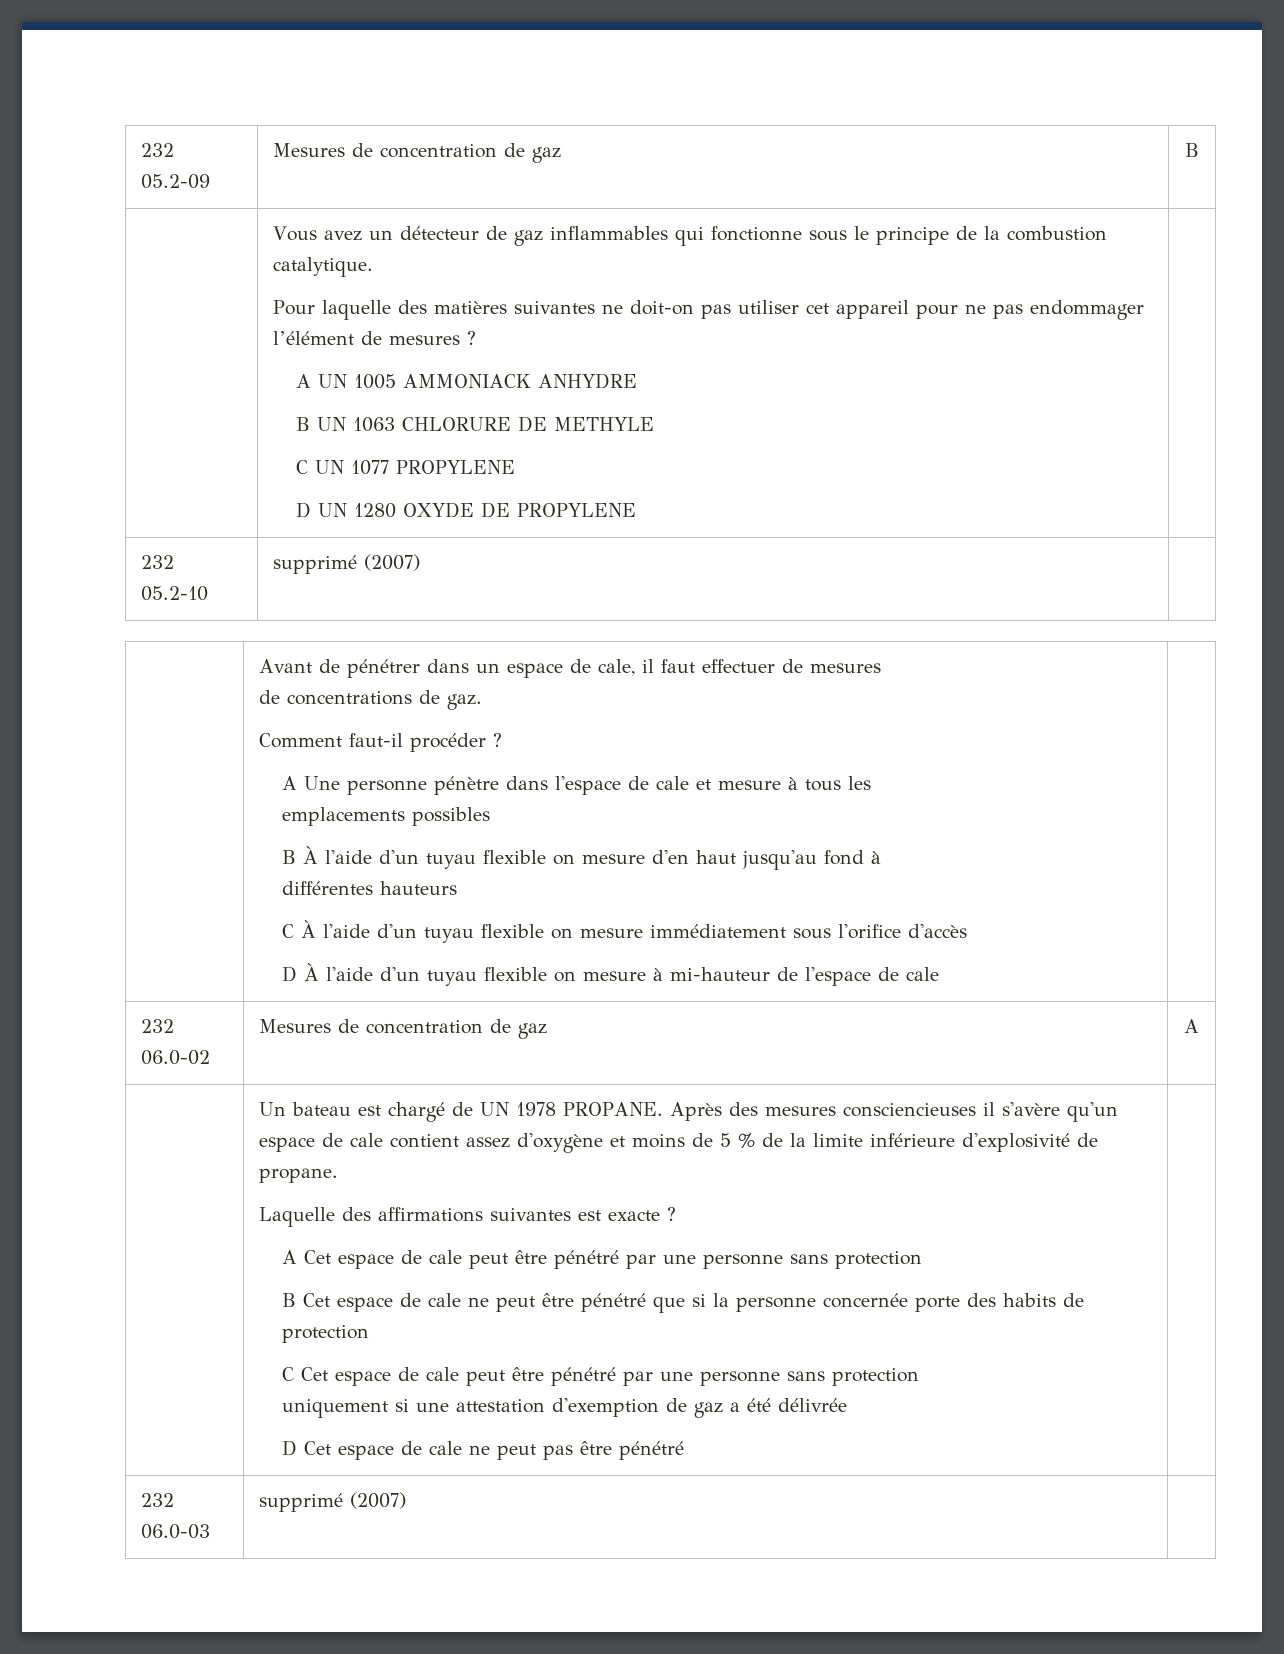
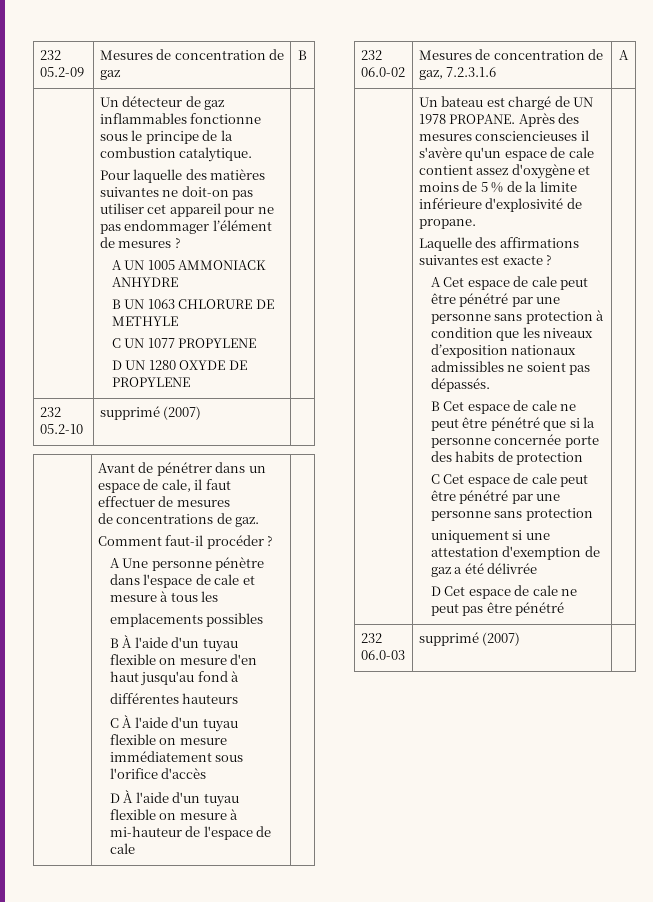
- Vous avez un détecteur de gaz inflammables qui fonctionne sous le principe de la combustion catalytique.
+ Un détecteur de gaz inflammables fonctionne sous le principe de la combustion catalytique.
- 232 06.0-02 | Mesures de concentration de gaz | A
+ 232 06.0-02 | Mesures de concentration de gaz, 7.2.3.1.6 | A
- A Cet espace de cale peut être pénétré par une personne sans protection
+ A Cet espace de cale peut être pénétré par une personne sans protection à condition que les niveaux d’exposition nationaux admissibles ne soient pas dépassés.

